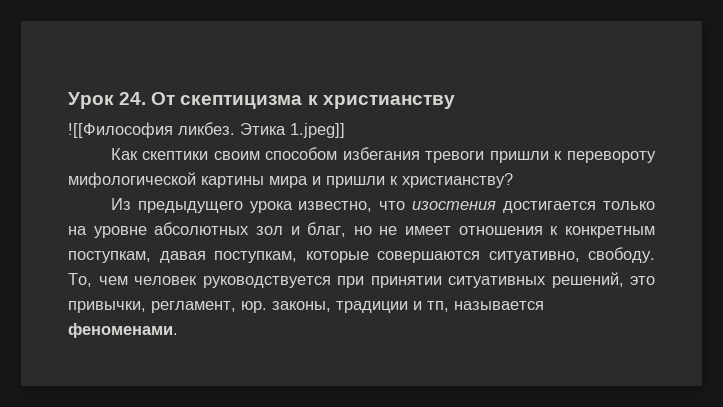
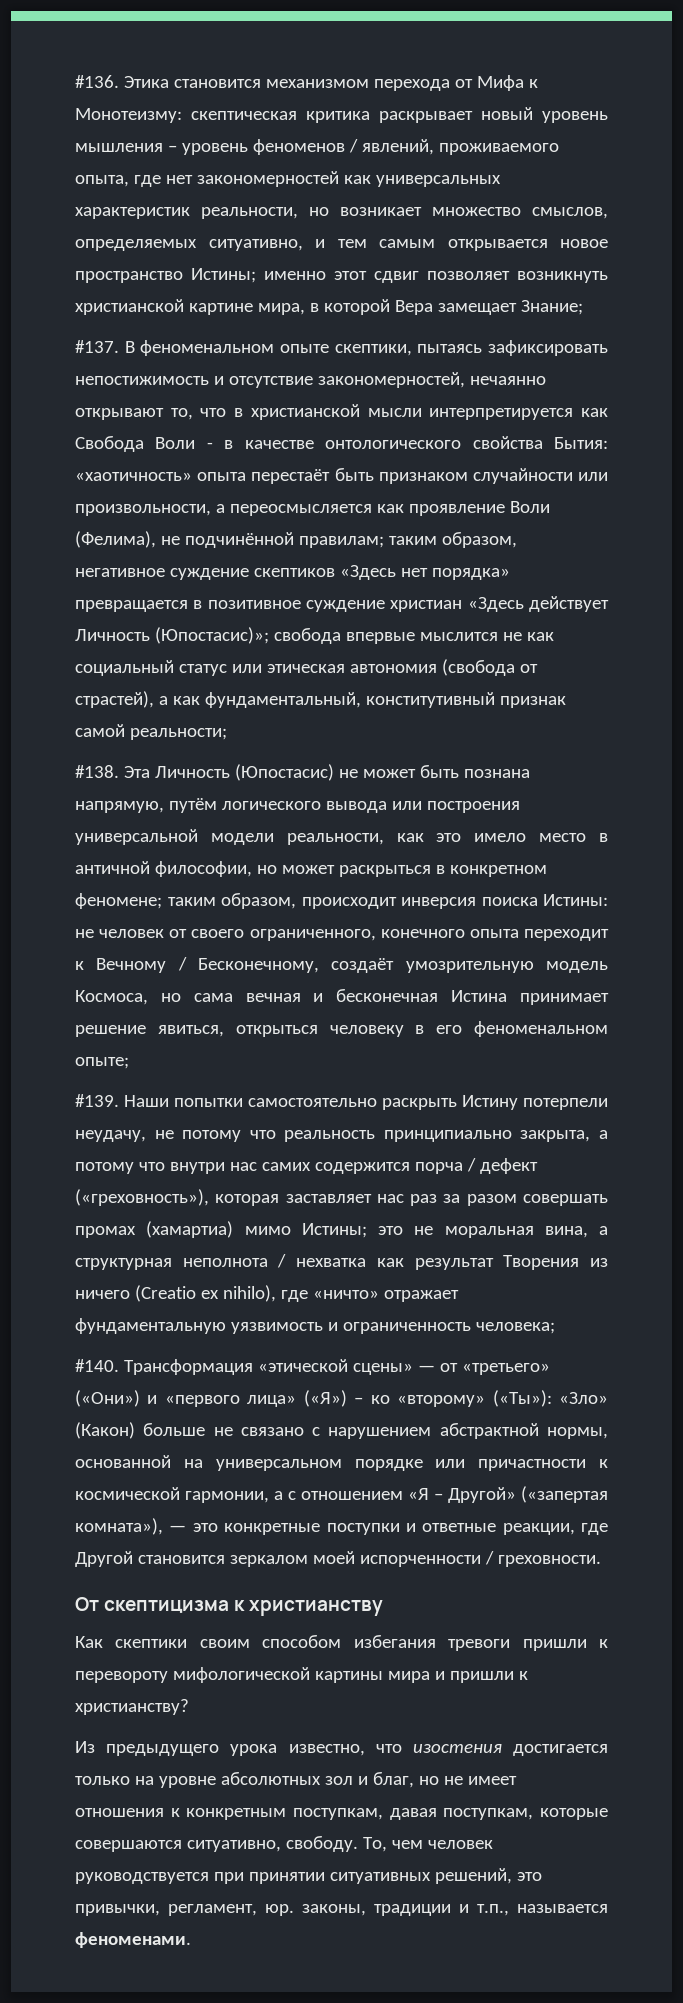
- Урок 24. От скептицизма к христианству
+ #136. Этика становится механизмом перехода от Мифа к Монотеизму: скептическая критика раскрывает новый уровень мышления – уровень феноменов / явлений, проживаемого опыта, где нет закономерностей как универсальных характеристик реальности, но возникает множество смыслов, определяемых ситуативно, и тем самым открывается новое пространство Истины; именно этот сдвиг позволяет возникнуть христианской картине мира, в которой Вера замещает Знание;
+ #137. В феноменальном опыте скептики, пытаясь зафиксировать непостижимость и отсутствие закономерностей, нечаянно открывают то, что в христианской мысли интерпретируется как Свобода Воли - в качестве онтологического свойства Бытия: «хаотичность» опыта перестаёт быть признаком случайности или произвольности, а переосмысляется как проявление Воли (Фелима), не подчинённой правилам; таким образом, негативное суждение скептиков «Здесь нет порядка» превращается в позитивное суждение христиан «Здесь действует Личность (Юпостасис)»; свобода впервые мыслится не как социальный статус или этическая автономия (свобода от страстей), а как фундаментальный, конститутивный признак самой реальности;
+ #138. Эта Личность (Юпостасис) не может быть познана напрямую, путём логического вывода или построения универсальной модели реальности, как это имело место в античной философии, но может раскрыться в конкретном феномене; таким образом, происходит инверсия поиска Истины: не человек от своего ограниченного, конечного опыта переходит к Вечному / Бесконечному, создаёт умозрительную модель Космоса, но сама вечная и бесконечная Истина принимает решение явиться, открыться человеку в его феноменальном опыте;
+ #139. Наши попытки самостоятельно раскрыть Истину потерпели неудачу, не потому что реальность принципиально закрыта, а потому что внутри нас самих содержится порча / дефект («греховность»), которая заставляет нас раз за разом совершать промах (хамартиа) мимо Истины; это не моральная вина, а структурная неполнота / нехватка как результат Творения из ничего (Creatio ex nihilo), где «ничто» отражает фундаментальную уязвимость и ограниченность человека;
+ #140. Трансформация «этической сцены» — от «третьего» («Они») и «первого лица» («Я») – ко «второму» («Ты»): «Зло» (Какон) больше не связано с нарушением абстрактной нормы, основанной на универсальном порядке или причастности к космической гармонии, а с отношением «Я – Другой» («запертая комната»), — это конкретные поступки и ответные реакции, где Другой становится зеркалом моей испорченности / греховности.
+ От скептицизма к христианству
- ![[Философия ликбез. Этика 1.jpeg]]
- То, чем человек руководствуется при принятии ситуативных решений, это привычки, регламент, юр. законы, традиции и тп, называется феноменами.
+ То, чем человек руководствуется при принятии ситуативных решений, это привычки, регламент, юр. законы, традиции и т.п., называется феноменами.

